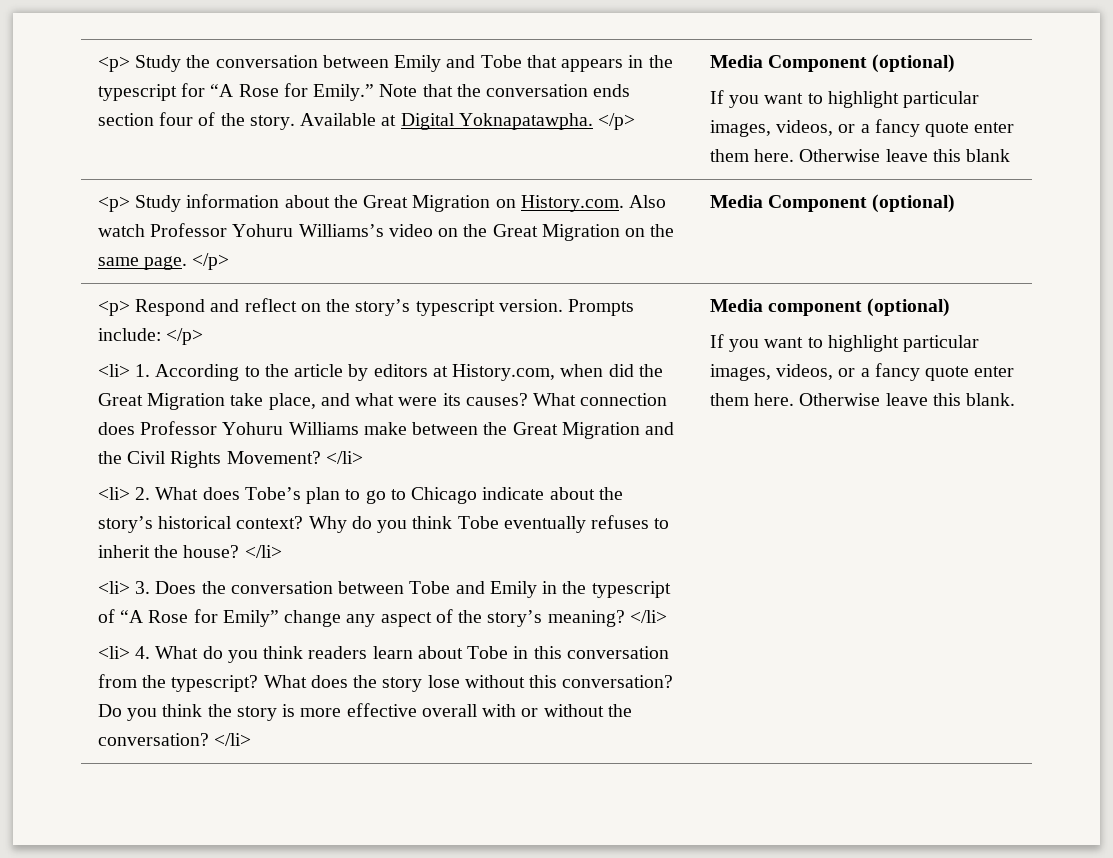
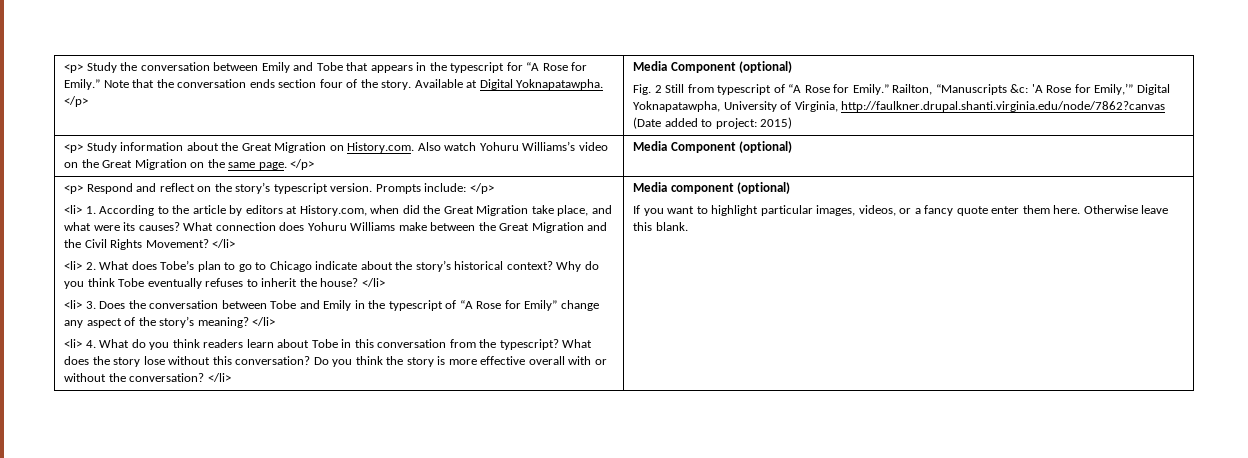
- If you want to highlight particular images, videos, or a fancy quote enter them here. Otherwise leave this blank
+ Fig. 2 Still from typescript of “A Rose for Emily.” Railton, “Manuscripts &c: 'A Rose for Emily,’” Digital Yoknapatawpha, University of Virginia, http://faulkner.drupal.shanti.virginia.edu/node/7862?canvas (Date added to project: 2015)
- <p> Study information about the Great Migration on History.com. Also watch Professor Yohuru Williams’s video on the Great Migration on the same page. </p> | Media Component (optional)
+ <p> Study information about the Great Migration on History.com. Also watch Yohuru Williams’s video on the Great Migration on the same page. </p> | Media Component (optional)
- What connection does Professor Yohuru Williams make between the Great Migration and the Civil Rights Movement?
+ What connection does Yohuru Williams make between the Great Migration and the Civil Rights Movement?

